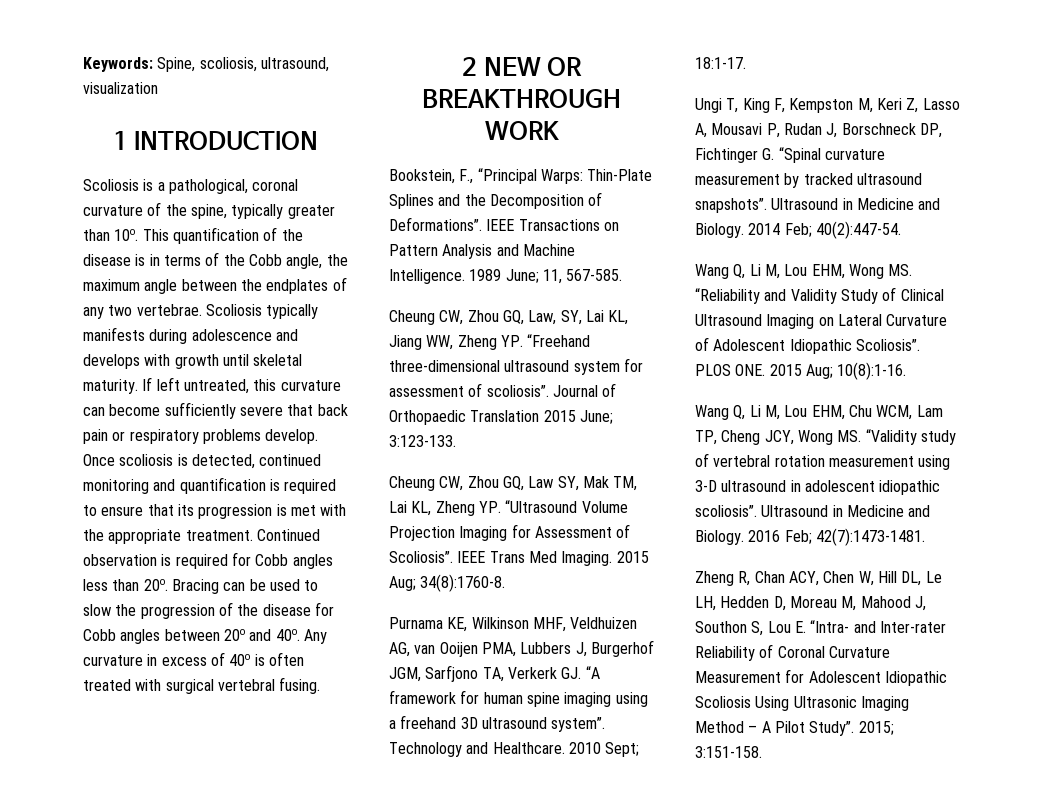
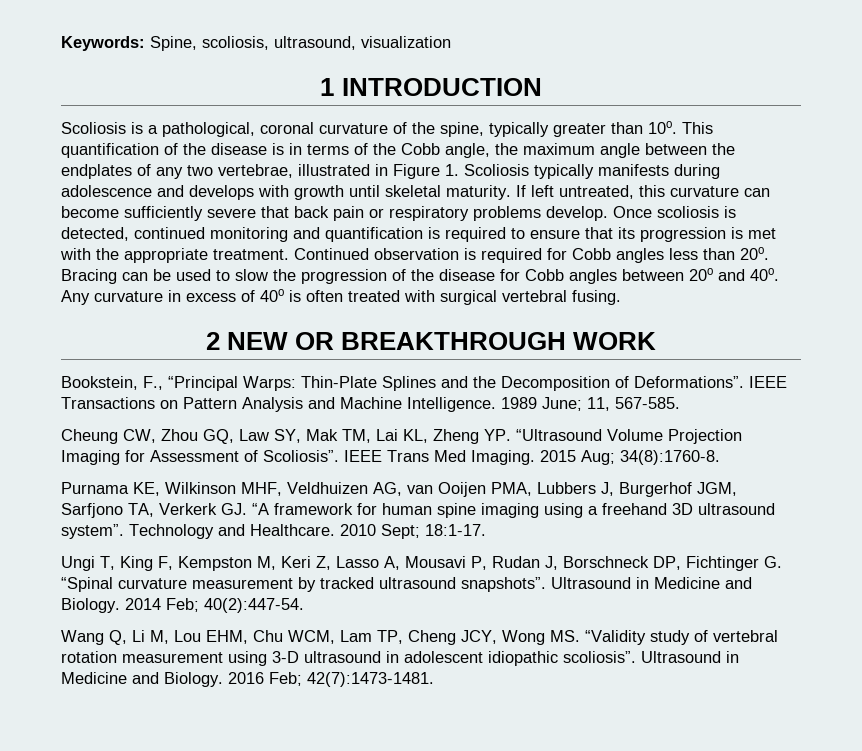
- This quantification of the disease is in terms of the Cobb angle, the maximum angle between the endplates of any two vertebrae. Scoliosis typically manifests during adolescence and develops with growth until skeletal maturity.
+ This quantification of the disease is in terms of the Cobb angle, the maximum angle between the endplates of any two vertebrae, illustrated in Figure 1. Scoliosis typically manifests during adolescence and develops with growth until skeletal maturity.
- Cheung CW, Zhou GQ, Law, SY, Lai KL, Jiang WW, Zheng YP. “Freehand three-dimensional ultrasound system for assessment of scoliosis”. Journal of Orthopaedic Translation 2015 June; 3:123-133.
- Wang Q, Li M, Lou EHM, Wong MS. “Reliability and Validity Study of Clinical Ultrasound Imaging on Lateral Curvature of Adolescent Idiopathic Scoliosis”. PLOS ONE. 2015 Aug; 10(8):1-16.
- Zheng R, Chan ACY, Chen W, Hill DL, Le LH, Hedden D, Moreau M, Mahood J, Southon S, Lou E. “Intra- and Inter-rater Reliability of Coronal Curvature Measurement for Adolescent Idiopathic Scoliosis Using Ultrasonic Imaging Method – A Pilot Study”. 2015; 3:151-158.

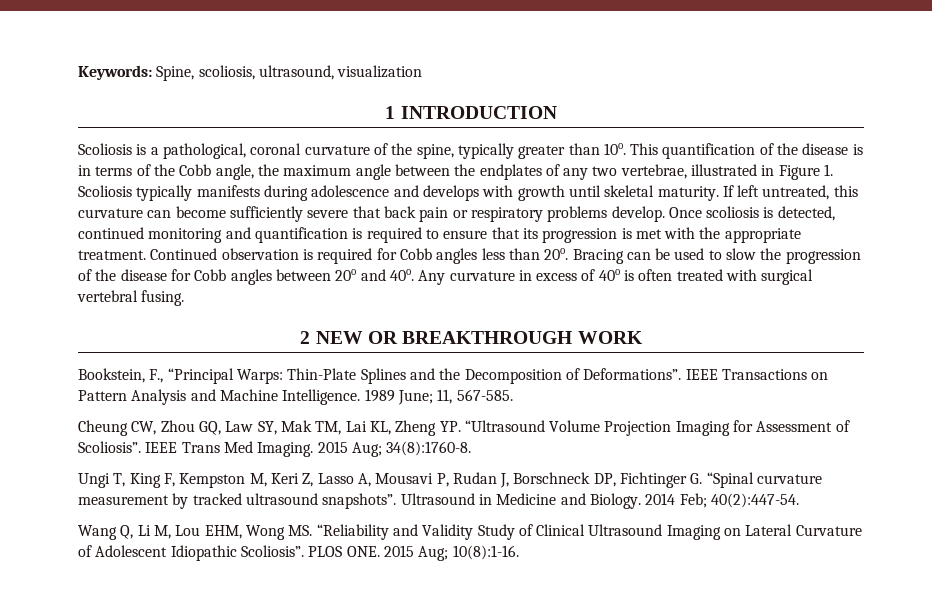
- Purnama KE, Wilkinson MHF, Veldhuizen AG, van Ooijen PMA, Lubbers J, Burgerhof JGM, Sarfjono TA, Verkerk GJ. “A framework for human spine imaging using a freehand 3D ultrasound system”. Technology and Healthcare. 2010 Sept; 18:1-17.
- Wang Q, Li M, Lou EHM, Chu WCM, Lam TP, Cheng JCY, Wong MS. “Validity study of vertebral rotation measurement using 3-D ultrasound in adolescent idiopathic scoliosis”. Ultrasound in Medicine and Biology. 2016 Feb; 42(7):1473-1481.
+ Wang Q, Li M, Lou EHM, Wong MS. “Reliability and Validity Study of Clinical Ultrasound Imaging on Lateral Curvature of Adolescent Idiopathic Scoliosis”. PLOS ONE. 2015 Aug; 10(8):1-16.

